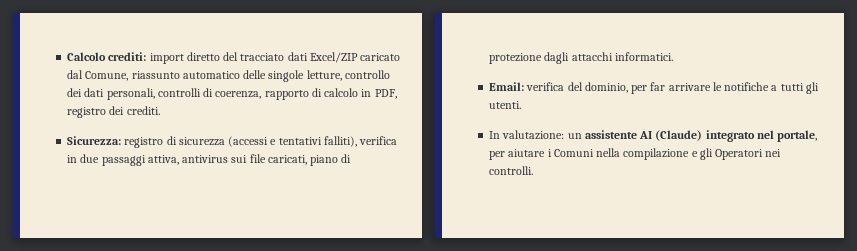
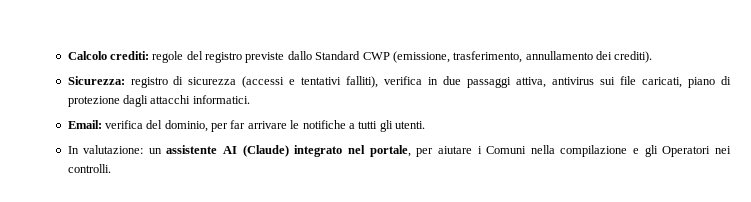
- Calcolo crediti: import diretto del tracciato dati Excel/ZIP caricato dal Comune, riassunto automatico delle singole letture, controllo dei dati personali, controlli di coerenza, rapporto di calcolo in PDF, registro dei crediti.
+ Calcolo crediti: regole del registro previste dallo Standard CWP (emissione, trasferimento, annullamento dei crediti).

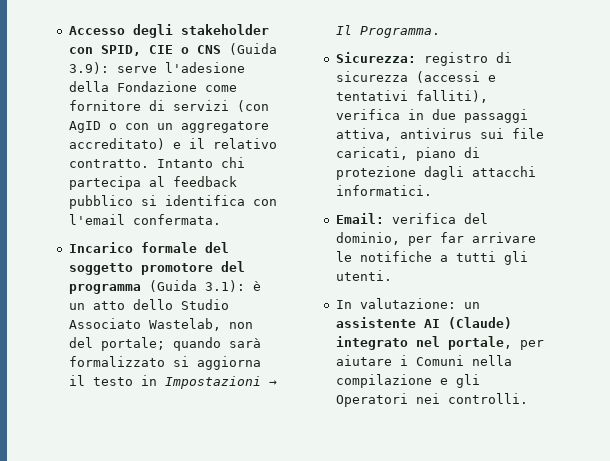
- Calcolo crediti: regole del registro previste dallo Standard CWP (emissione, trasferimento, annullamento dei crediti).
+ Accesso degli stakeholder con SPID, CIE o CNS (Guida 3.9): serve l'adesione della Fondazione come fornitore di servizi (con AgID o con un aggregatore accreditato) e il relativo contratto. Intanto chi partecipa al feedback pubblico si identifica con l'email confermata.
+ Incarico formale del soggetto promotore del programma (Guida 3.1): è un atto dello Studio Associato Wastelab, non del portale; quando sarà formalizzato si aggiorna il testo in Impostazioni → Il Programma.

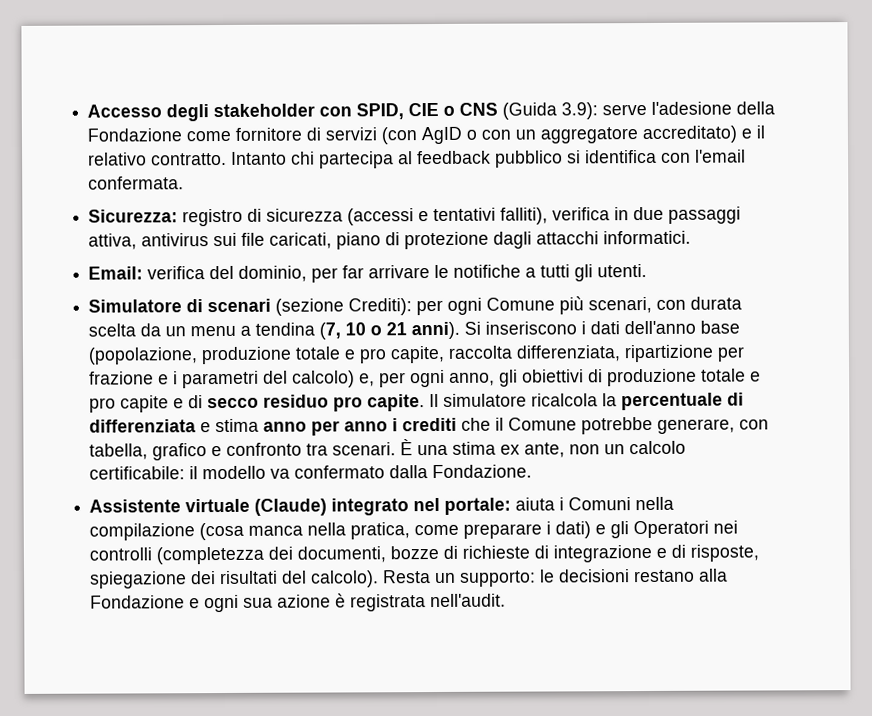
- Incarico formale del soggetto promotore del programma (Guida 3.1): è un atto dello Studio Associato Wastelab, non del portale; quando sarà formalizzato si aggiorna il testo in Impostazioni → Il Programma.
- In valutazione: un assistente AI (Claude) integrato nel portale, per aiutare i Comuni nella compilazione e gli Operatori nei controlli.
+ Simulatore di scenari (sezione Crediti): per ogni Comune più scenari, con durata scelta da un menu a tendina (7, 10 o 21 anni). Si inseriscono i dati dell'anno base (popolazione, produzione totale e pro capite, raccolta differenziata, ripartizione per frazione e i parametri del calcolo) e, per ogni anno, gli obiettivi di produzione totale e pro capite e di secco residuo pro capite. Il simulatore ricalcola la percentuale di differenziata e stima anno per anno i crediti che il Comune potrebbe generare, con tabella, grafico e confronto tra scenari. È una stima ex ante, non un calcolo certificabile: il modello va confermato dalla Fondazione.
+ Assistente virtuale (Claude) integrato nel portale: aiuta i Comuni nella compilazione (cosa manca nella pratica, come preparare i dati) e gli Operatori nei controlli (completezza dei documenti, bozze di richieste di integrazione e di risposte, spiegazione dei risultati del calcolo). Resta un supporto: le decisioni restano alla Fondazione e ogni sua azione è registrata nell'audit.

